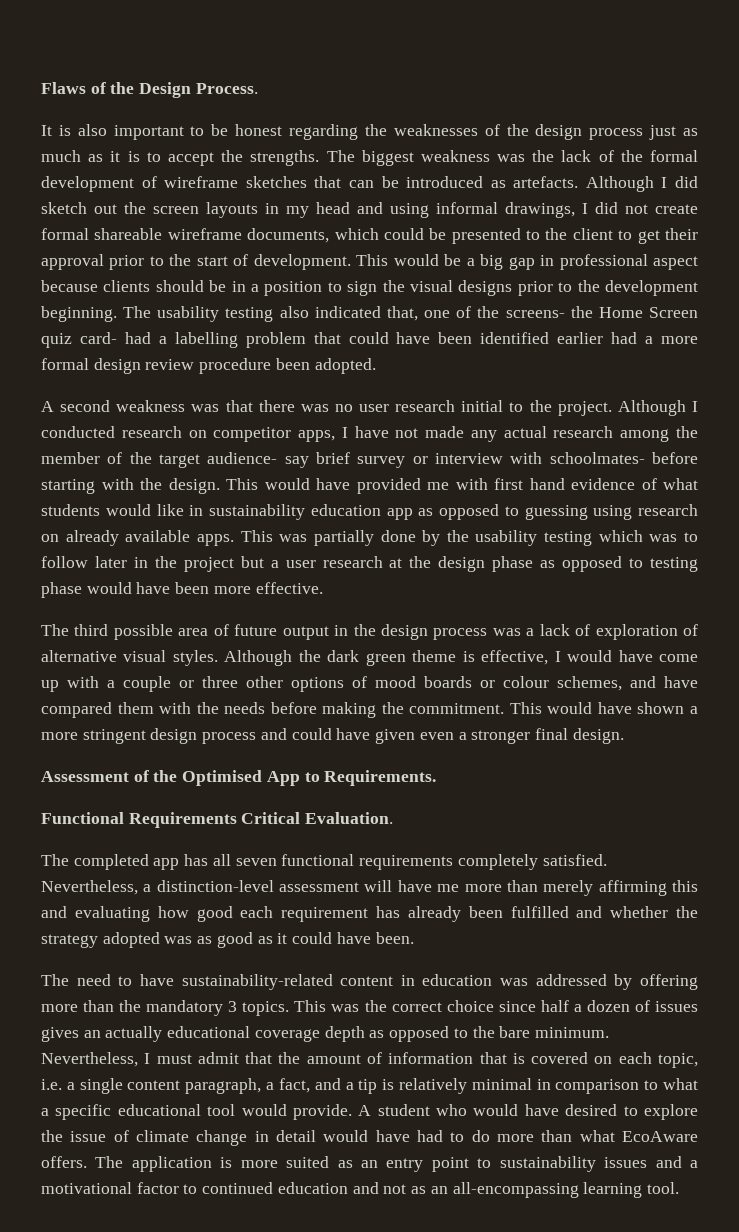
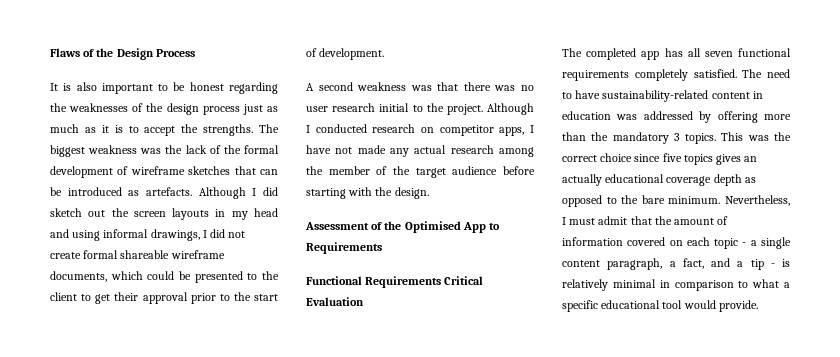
- Flaws of the Design Process.
+ Flaws of the Design Process
- This would be a big gap in professional aspect because clients should be in a position to sign the visual designs prior to the development beginning. The usability testing also indicated that, one of the screens- the Home Screen quiz card- had a labelling problem that could have been identified earlier had a more formal design review procedure been adopted.
- Although I conducted research on competitor apps, I have not made any actual research among the member of the target audience- say brief survey or interview with schoolmates- before starting with the design. This would have provided me with first hand evidence of what students would like in sustainability education app as opposed to guessing using research on already available apps. This was partially done by the usability testing which was to follow later in the project but a user research at the design phase as opposed to testing phase would have been more effective.
- The third possible area of future output in the design process was a lack of exploration of alternative visual styles. Although the dark green theme is effective, I would have come up with a couple or three other options of mood boards or colour schemes, and have compared them with the needs before making the commitment. This would have shown a more stringent design process and could have given even a stronger final design.
+ Although I conducted research on competitor apps, I have not made any actual research among the member of the target audience before starting with the design.
- Assessment of the Optimised App to Requirements.
+ Assessment of the Optimised App to Requirements
- Functional Requirements Critical Evaluation.
+ Functional Requirements Critical Evaluation
- The completed app has all seven functional requirements completely satisfied. Nevertheless, a distinction-level assessment will have me more than merely affirming this and evaluating how good each requirement has already been fulfilled and whether the strategy adopted was as good as it could have been.
- The need to have sustainability-related content in education was addressed by offering more than the mandatory 3 topics.
+ The completed app has all seven functional requirements completely satisfied. The need to have sustainability-related content in education was addressed by offering more than the mandatory 3 topics.
- This was the correct choice since half a dozen of issues gives an actually educational coverage depth as opposed to the bare minimum.
+ This was the correct choice since five topics gives an actually educational coverage depth as opposed to the bare minimum.
- Nevertheless, I must admit that the amount of information that is covered on each topic, i.e. a single content paragraph, a fact, and a tip is relatively minimal in comparison to what a specific educational tool would provide. A student who would have desired to explore the issue of climate change in detail would have had to do more than what EcoAware offers. The application is more suited as an entry point to sustainability issues and a motivational factor to continued education and not as an all-encompassing learning tool.
+ Nevertheless, I must admit that the amount of information covered on each topic - a single content paragraph, a fact, and a tip - is relatively minimal in comparison to what a specific educational tool would provide.

